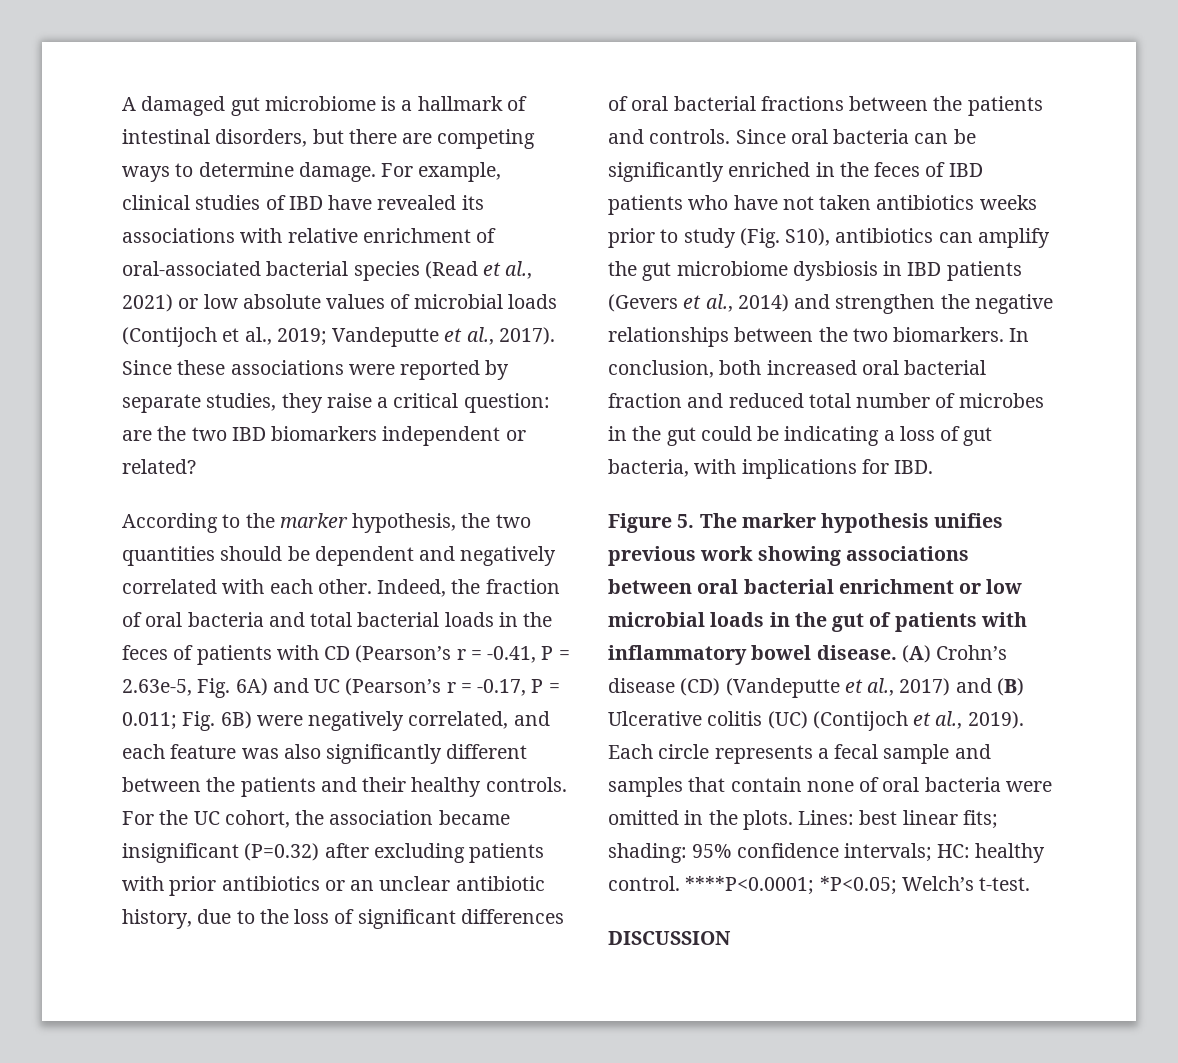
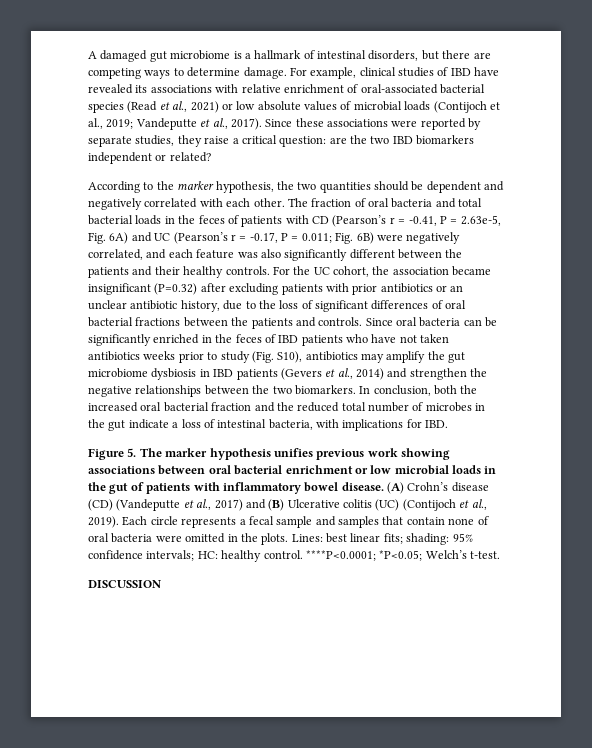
- Indeed, the fraction of oral bacteria and total bacterial loads in the feces of patients with CD (Pearson’s r = -0.41, P = 2.63e-5, Fig. 6A) and UC (Pearson’s r = -0.17, P = 0.011; Fig. 6B) were negatively correlated, and each feature was also significantly different between the patients and their healthy controls.
+ The fraction of oral bacteria and total bacterial loads in the feces of patients with CD (Pearson’s r = -0.41, P = 2.63e-5, Fig. 6A) and UC (Pearson’s r = -0.17, P = 0.011; Fig. 6B) were negatively correlated, and each feature was also significantly different between the patients and their healthy controls.
- Since oral bacteria can be significantly enriched in the feces of IBD patients who have not taken antibiotics weeks prior to study (Fig. S10), antibiotics can amplify the gut microbiome dysbiosis in IBD patients (Gevers et al., 2014) and strengthen the negative relationships between the two biomarkers.
+ Since oral bacteria can be significantly enriched in the feces of IBD patients who have not taken antibiotics weeks prior to study (Fig. S10), antibiotics may amplify the gut microbiome dysbiosis in IBD patients (Gevers et al., 2014) and strengthen the negative relationships between the two biomarkers.
- In conclusion, both increased oral bacterial fraction and reduced total number of microbes in the gut could be indicating a loss of gut bacteria, with implications for IBD.
+ In conclusion, both the increased oral bacterial fraction and the reduced total number of microbes in the gut indicate a loss of intestinal bacteria, with implications for IBD.

